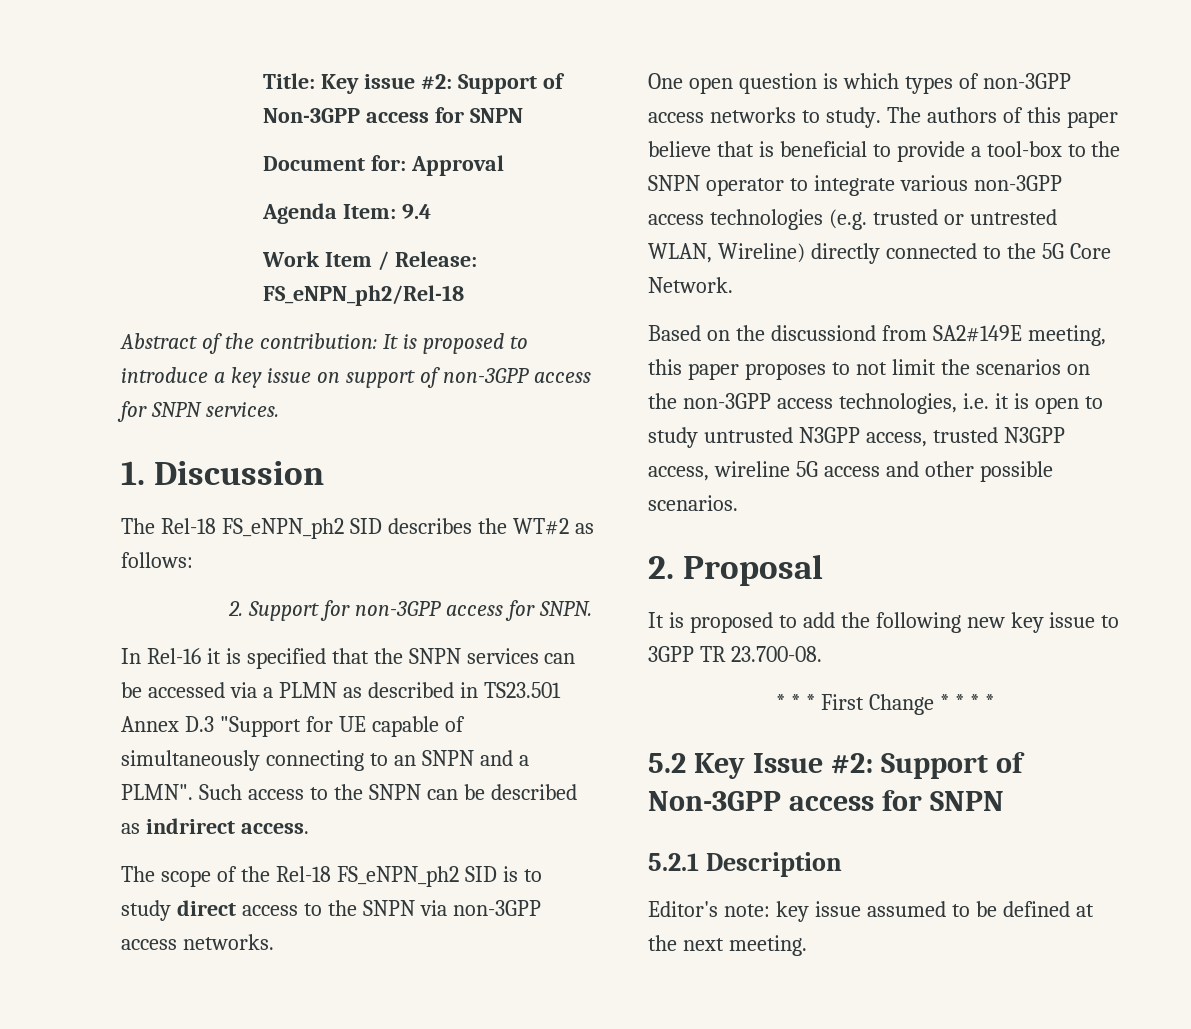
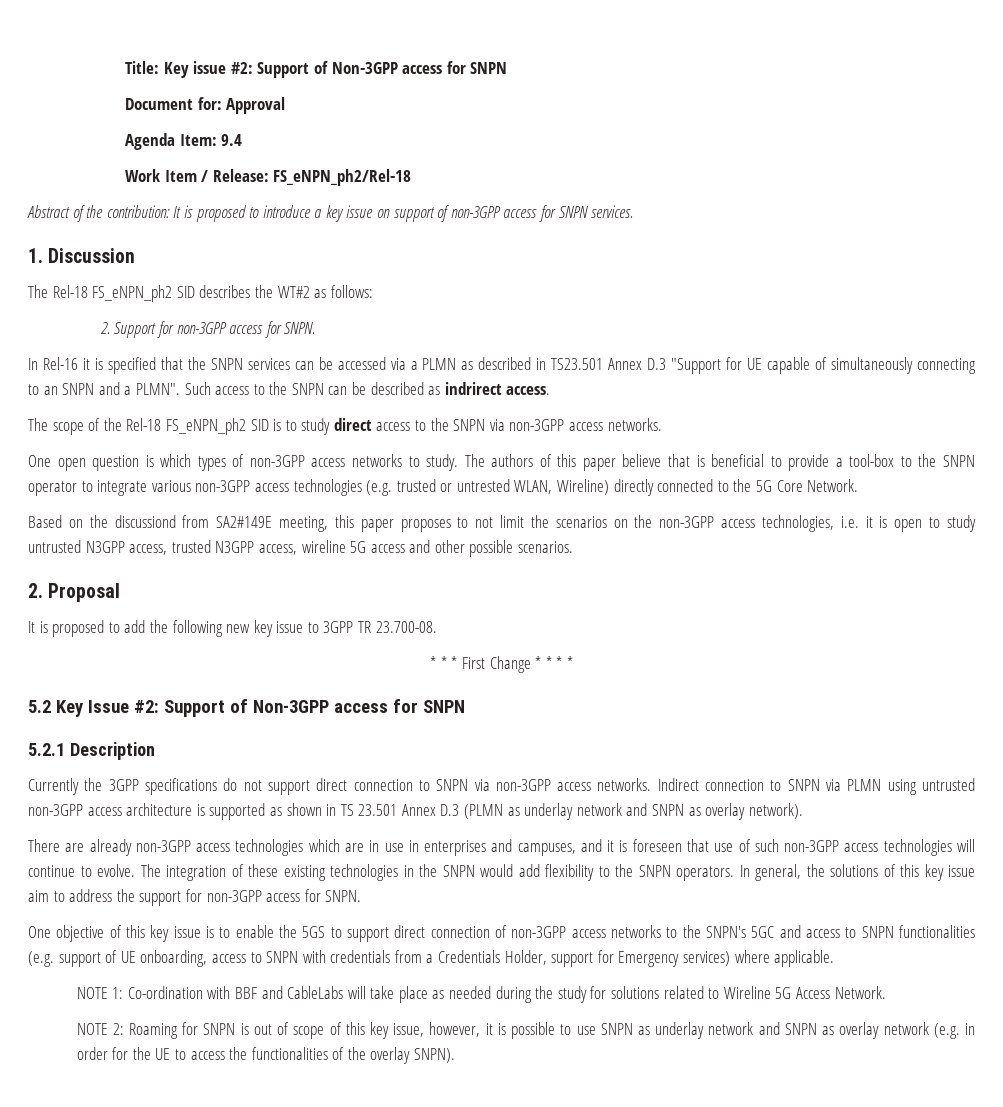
- Editor's note: key issue assumed to be defined at the next meeting.
+ Currently the 3GPP specifications do not support direct connection to SNPN via non-3GPP access networks. Indirect connection to SNPN via PLMN using untrusted non-3GPP access architecture is supported as shown in TS 23.501 Annex D.3 (PLMN as underlay network and SNPN as overlay network).
+ There are already non-3GPP access technologies which are in use in enterprises and campuses, and it is foreseen that use of such non-3GPP access technologies will continue to evolve. The integration of these existing technologies in the SNPN would add flexibility to the SNPN operators. In general, the solutions of this key issue aim to address the support for non-3GPP access for SNPN.
+ One objective of this key issue is to enable the 5GS to support direct connection of non-3GPP access networks to the SNPN's 5GC and access to SNPN functionalities (e.g. support of UE onboarding, access to SNPN with credentials from a Credentials Holder, support for Emergency services) where applicable.
+ NOTE 1: Co-ordination with BBF and CableLabs will take place as needed during the study for solutions related to Wireline 5G Access Network.
+ NOTE 2: Roaming for SNPN is out of scope of this key issue, however, it is possible to use SNPN as underlay network and SNPN as overlay network (e.g. in order for the UE to access the functionalities of the overlay SNPN).

